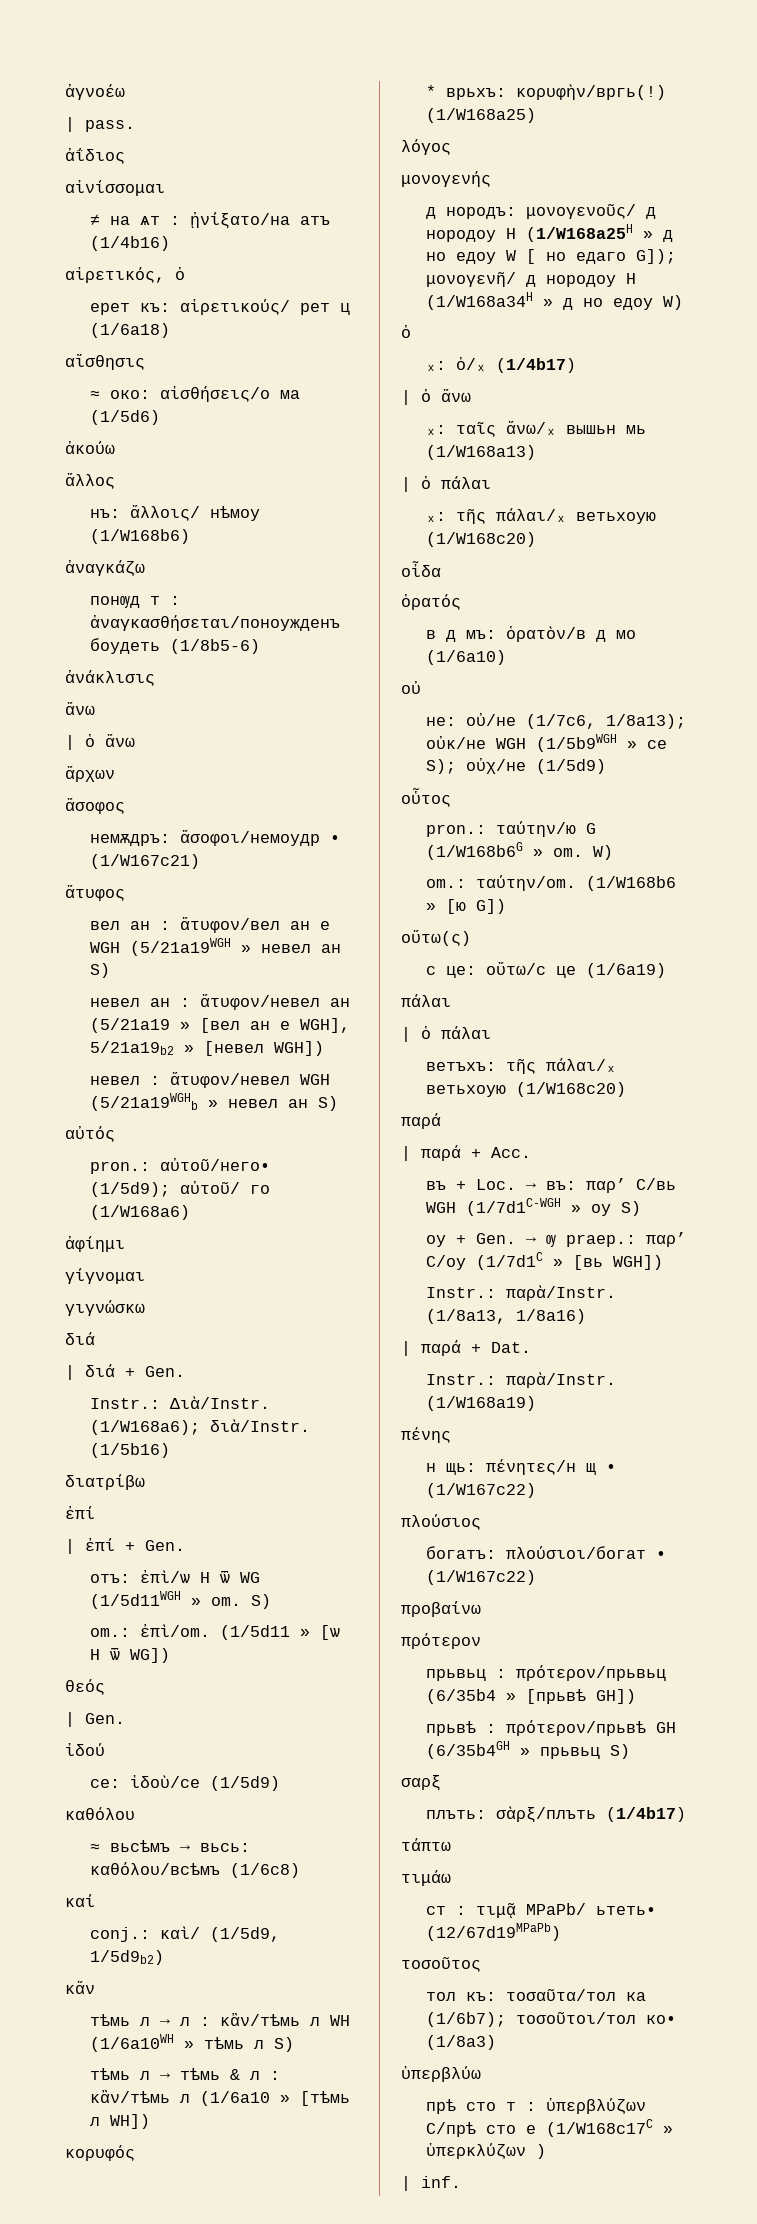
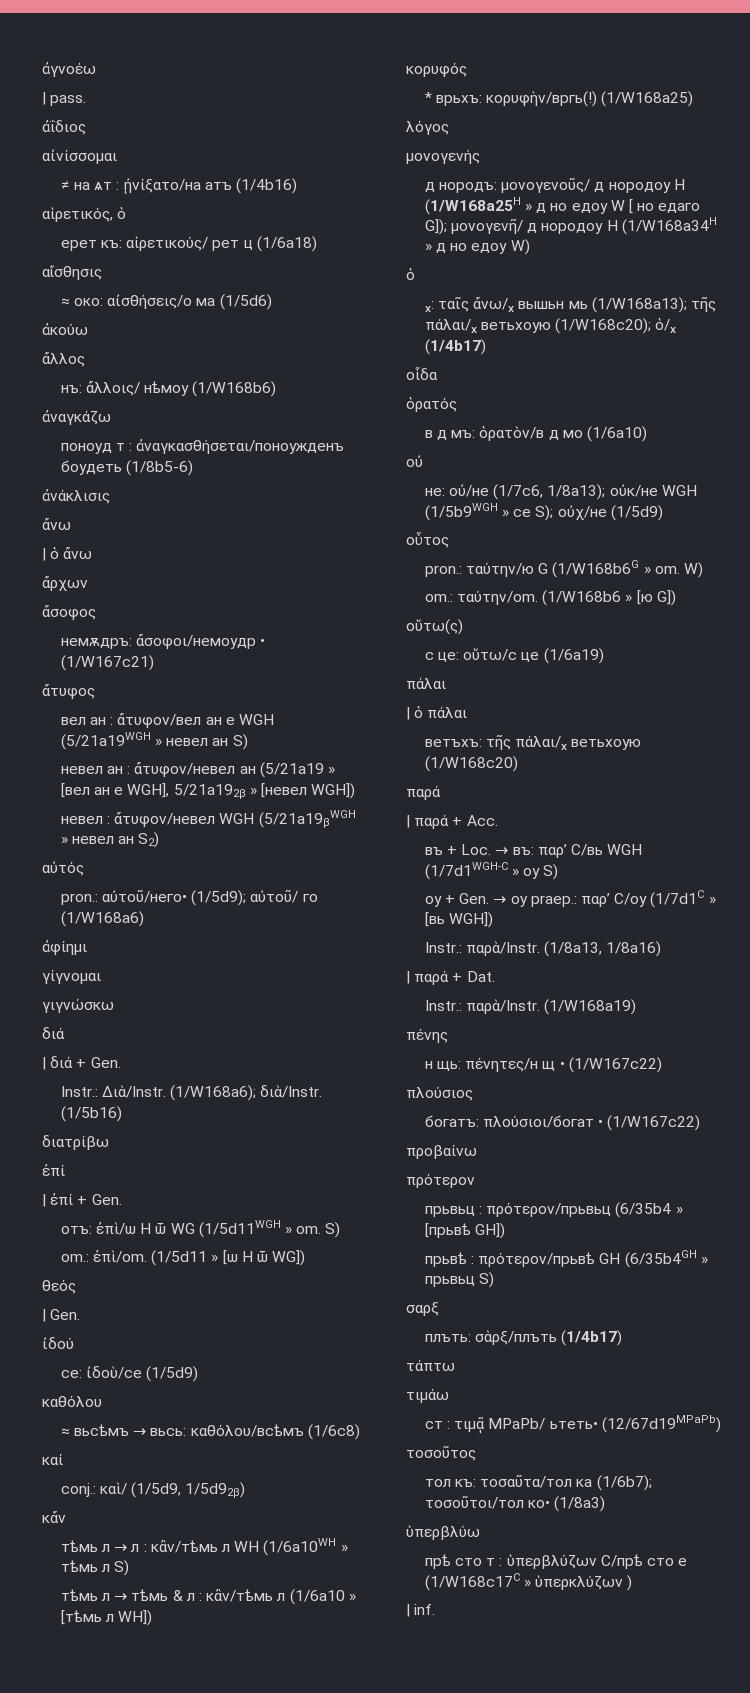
- невел ан : ἄτυφον/невел ан (5/21a19 » [вел ан е WGH], 5/21a19b2 » [невел WGH])
+ невел ан : ἄτυφον/невел ан (5/21a19 » [вел ан е WGH], 5/21a192β » [невел WGH])
- невел : ἄτυφον/невел WGH (5/21a19WGHb » невел ан S)
+ невел : ἄτυφον/невел WGH (5/21a19βWGH » невел ан S2)
- conj.: καὶ/ (1/5d9, 1/5d9b2)
+ conj.: καὶ/ (1/5d9, 1/5d92β)
- ₓ: ὁ/ₓ (1/4b17)
- | ὁ ἄνω
- ₓ: ταῖς ἄνω/ₓ вышьн мь (1/W168a13)
- | ὁ πάλαι
- ₓ: τῆς πάλαι/ₓ ветьхоую (1/W168c20)
+ ₓ: ταῖς ἄνω/ₓ вышьн мь (1/W168a13); τῆς πάλαι/ₓ ветьхоую (1/W168c20); ὁ/ₓ (1/4b17)
- въ + Loc. → въ: παρ’ C/вь WGH (1/7d1C-WGH » оу S)
+ въ + Loc. → въ: παρ’ C/вь WGH (1/7d1WGH-C » оу S)

